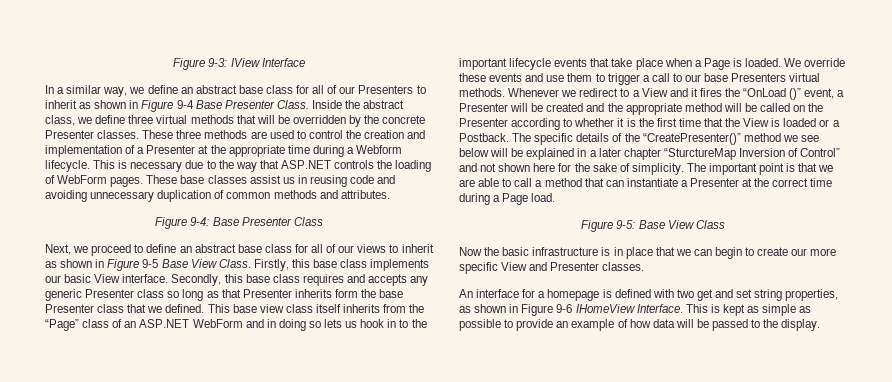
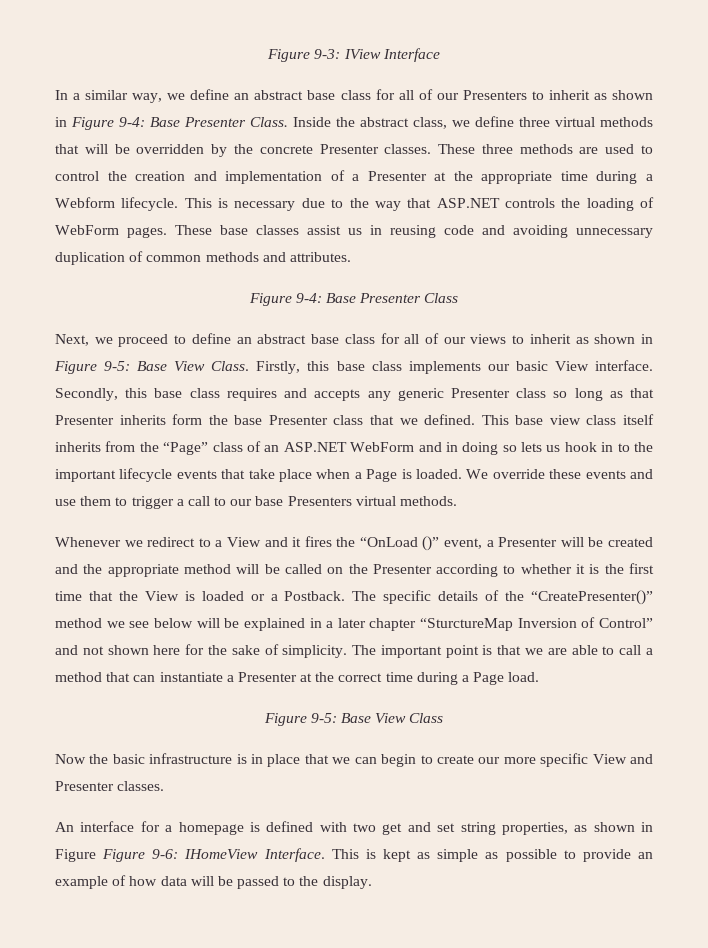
- In a similar way, we define an abstract base class for all of our Presenters to inherit as shown in Figure 9-4 Base Presenter Class.
+ In a similar way, we define an abstract base class for all of our Presenters to inherit as shown in Figure 9-4: Base Presenter Class.
- Next, we proceed to define an abstract base class for all of our views to inherit as shown in Figure 9-5 Base View Class.
+ Next, we proceed to define an abstract base class for all of our views to inherit as shown in Figure 9-5: Base View Class.
- We override these events and use them to trigger a call to our base Presenters virtual methods. Whenever we redirect to a View and it fires the “OnLoad ()” event, a Presenter will be created and the appropriate method will be called on the Presenter according to whether it is the first time that the View is loaded or a Postback.
+ We override these events and use them to trigger a call to our base Presenters virtual methods.
+ Whenever we redirect to a View and it fires the “OnLoad ()” event, a Presenter will be created and the appropriate method will be called on the Presenter according to whether it is the first time that the View is loaded or a Postback.
- An interface for a homepage is defined with two get and set string properties, as shown in Figure 9-6 IHomeView Interface.
+ An interface for a homepage is defined with two get and set string properties, as shown in Figure Figure 9-6: IHomeView Interface.

